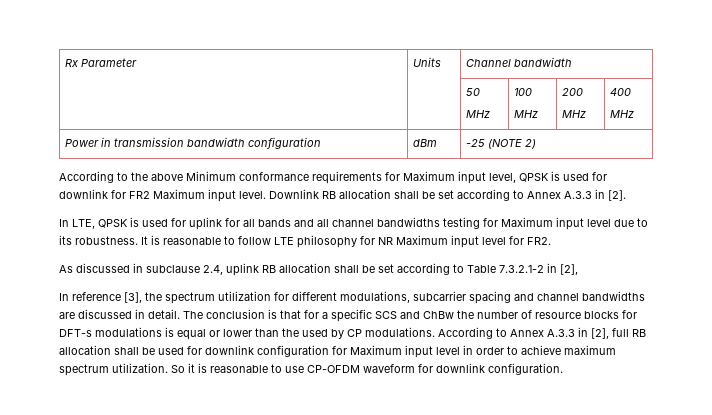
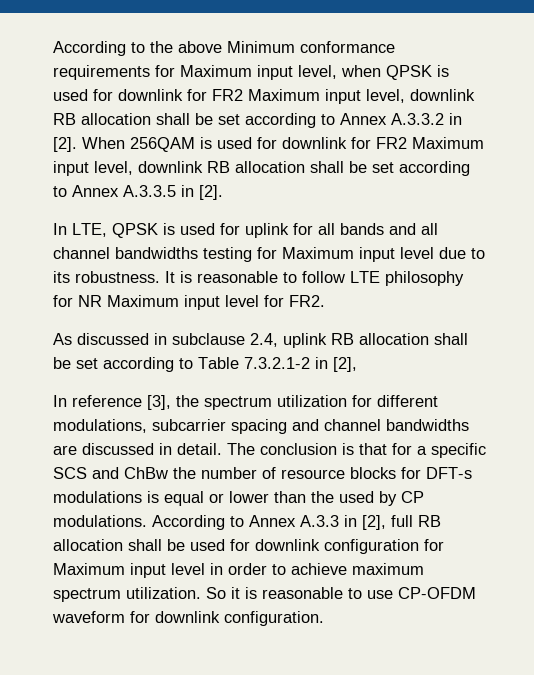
- Rx Parameter | Units | Channel bandwidth
- | | 50
- MHz | 100
- MHz | 200
- MHz | 400
- MHz
- Power in transmission bandwidth configuration | dBm | -25 (NOTE 2)
- According to the above Minimum conformance requirements for Maximum input level, QPSK is used for downlink for FR2 Maximum input level. Downlink RB allocation shall be set according to Annex A.3.3 in [2].
+ According to the above Minimum conformance requirements for Maximum input level, when QPSK is used for downlink for FR2 Maximum input level, downlink RB allocation shall be set according to Annex A.3.3.2 in [2]. When 256QAM is used for downlink for FR2 Maximum input level, downlink RB allocation shall be set according to Annex A.3.3.5 in [2].

